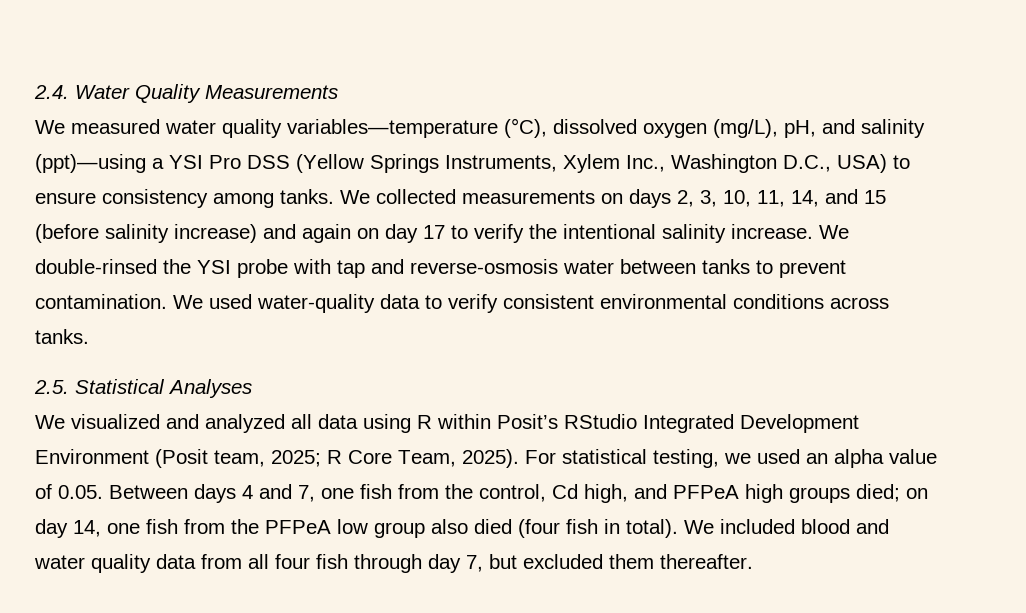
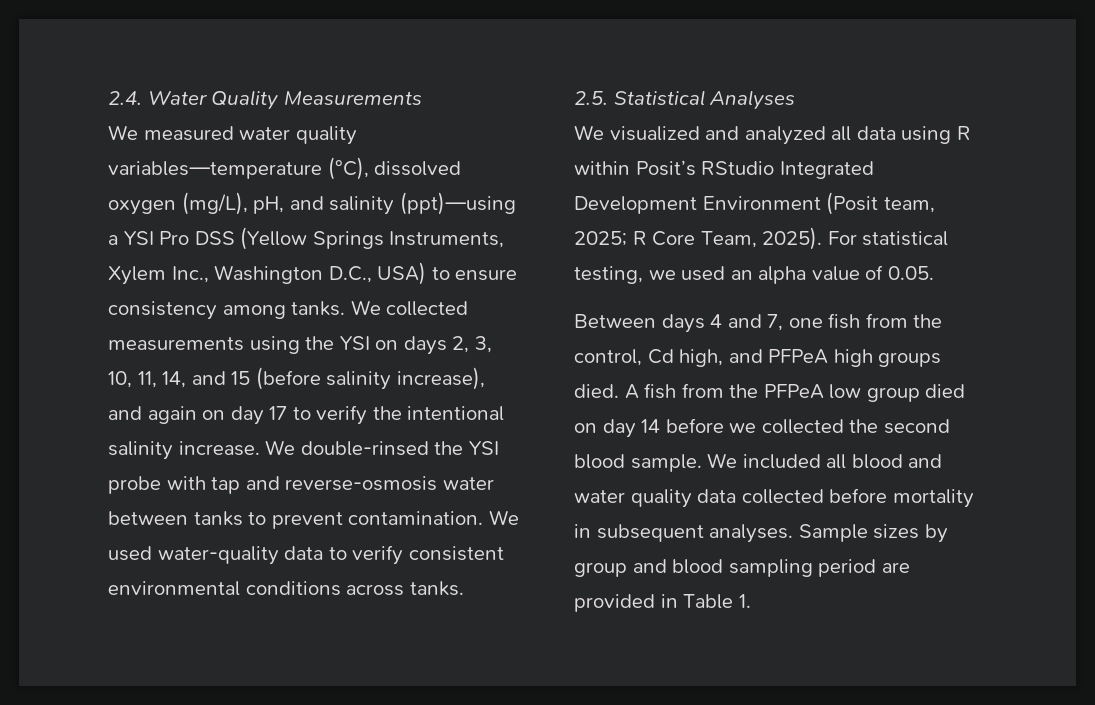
- We collected measurements on days 2, 3, 10, 11, 14, and 15 (before salinity increase) and again on day 17 to verify the intentional salinity increase.
+ We collected measurements using the YSI on days 2, 3, 10, 11, 14, and 15 (before salinity increase), and again on day 17 to verify the intentional salinity increase.
- For statistical testing, we used an alpha value of 0.05. Between days 4 and 7, one fish from the control, Cd high, and PFPeA high groups died; on day 14, one fish from the PFPeA low group also died (four fish in total).
+ For statistical testing, we used an alpha value of 0.05.
+ Between days 4 and 7, one fish from the control, Cd high, and PFPeA high groups died. A fish from the PFPeA low group died on day 14 before we collected the second blood sample.
- We included blood and water quality data from all four fish through day 7, but excluded them thereafter.
+ We included all blood and water quality data collected before mortality in subsequent analyses. Sample sizes by group and blood sampling period are provided in Table 1.

